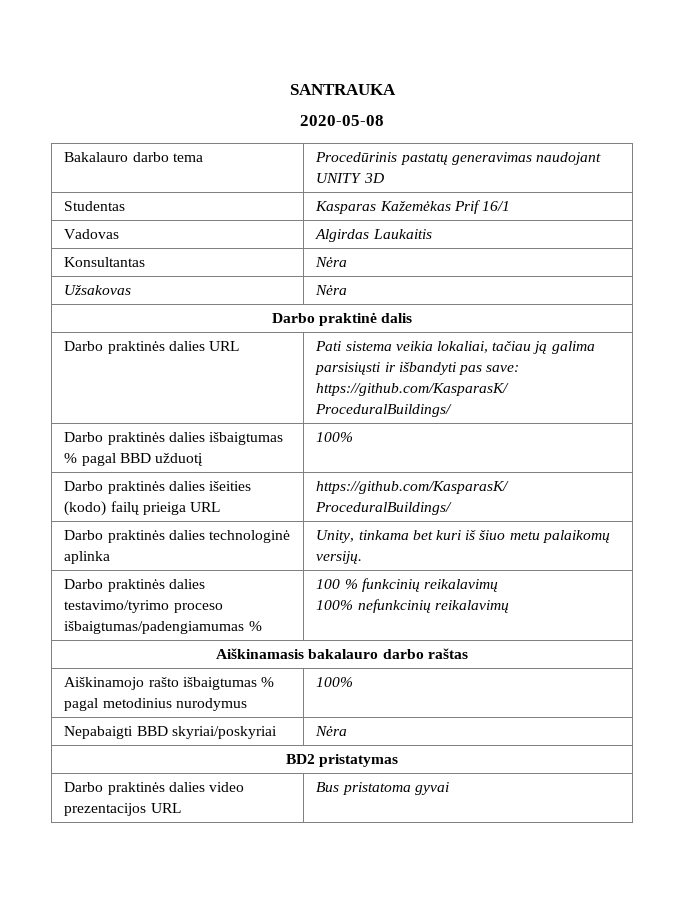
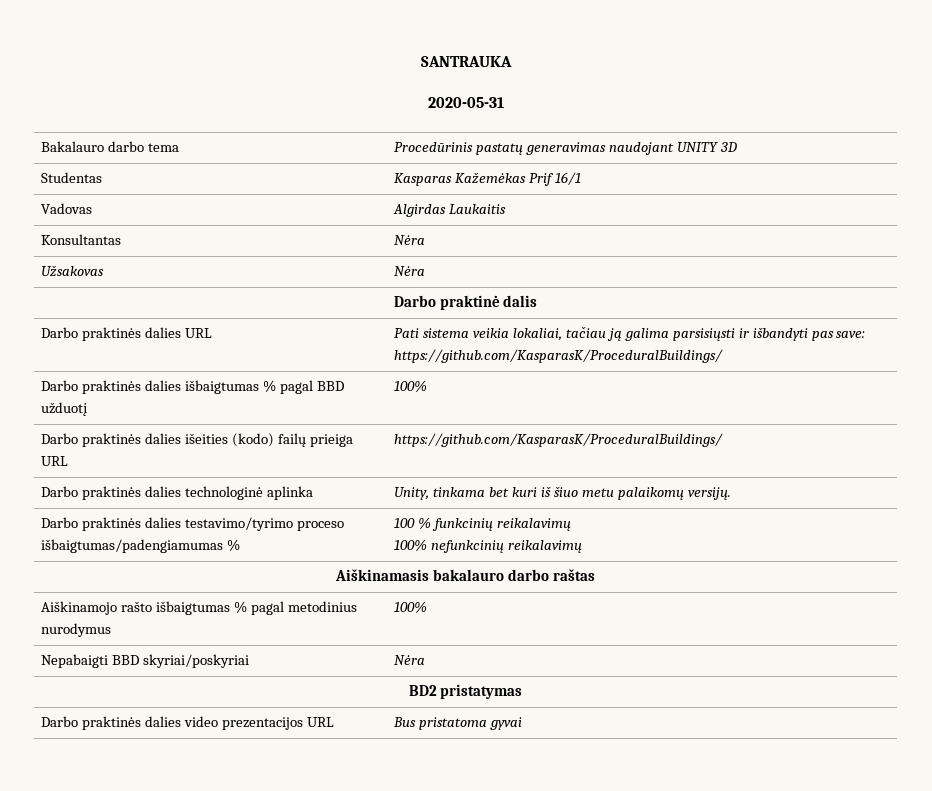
- 2020-05-08
+ 2020-05-31

